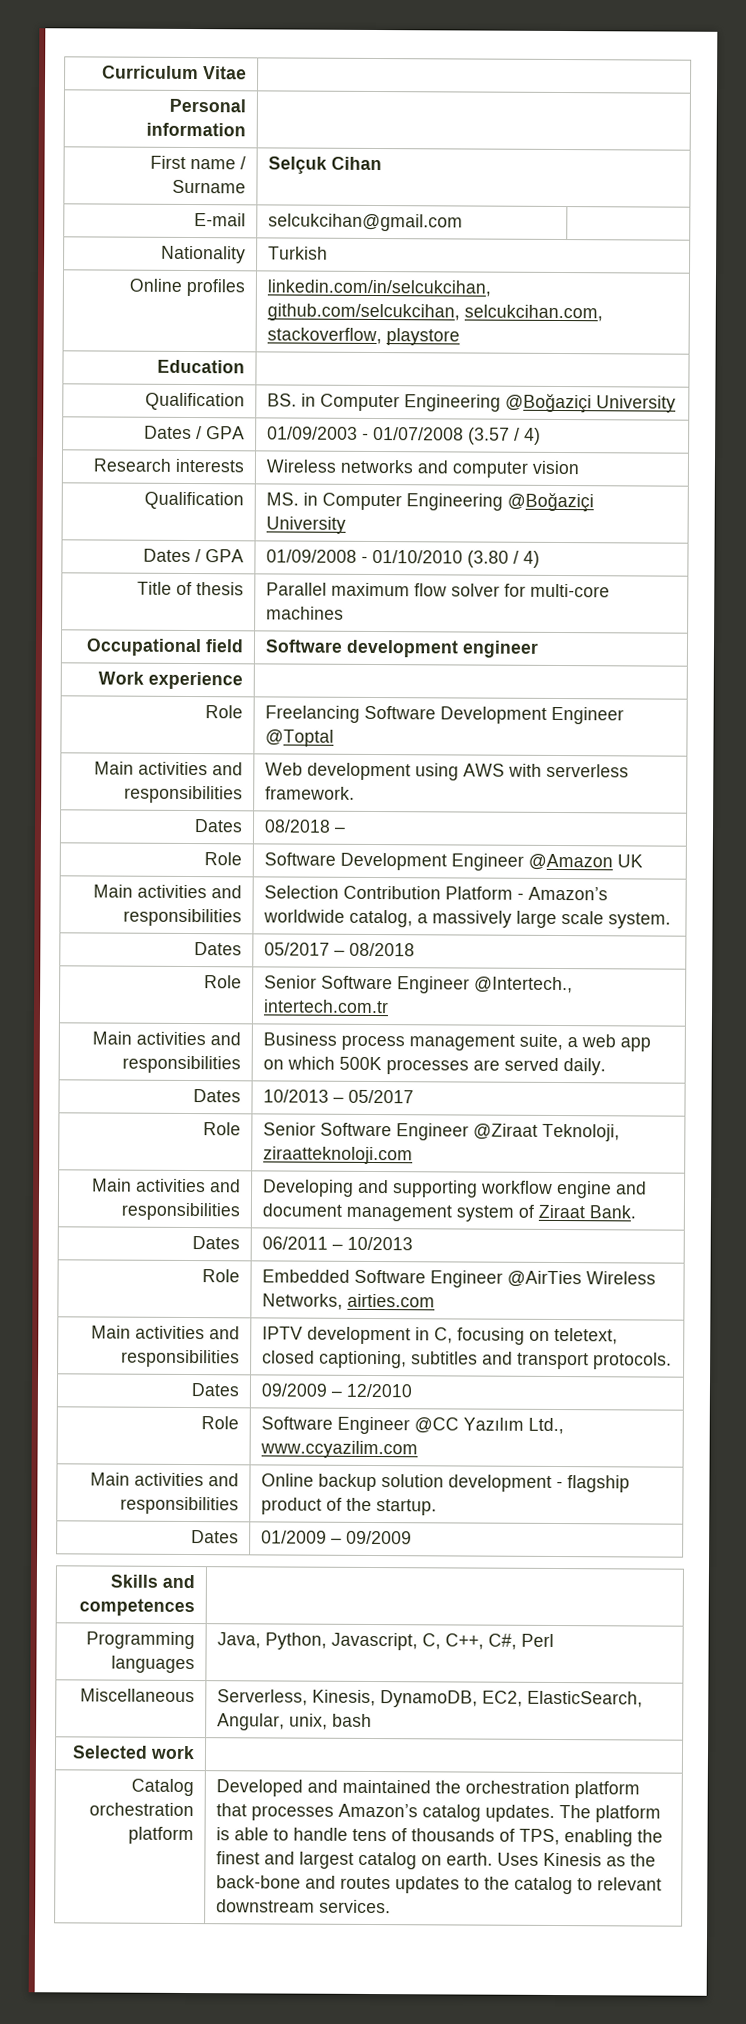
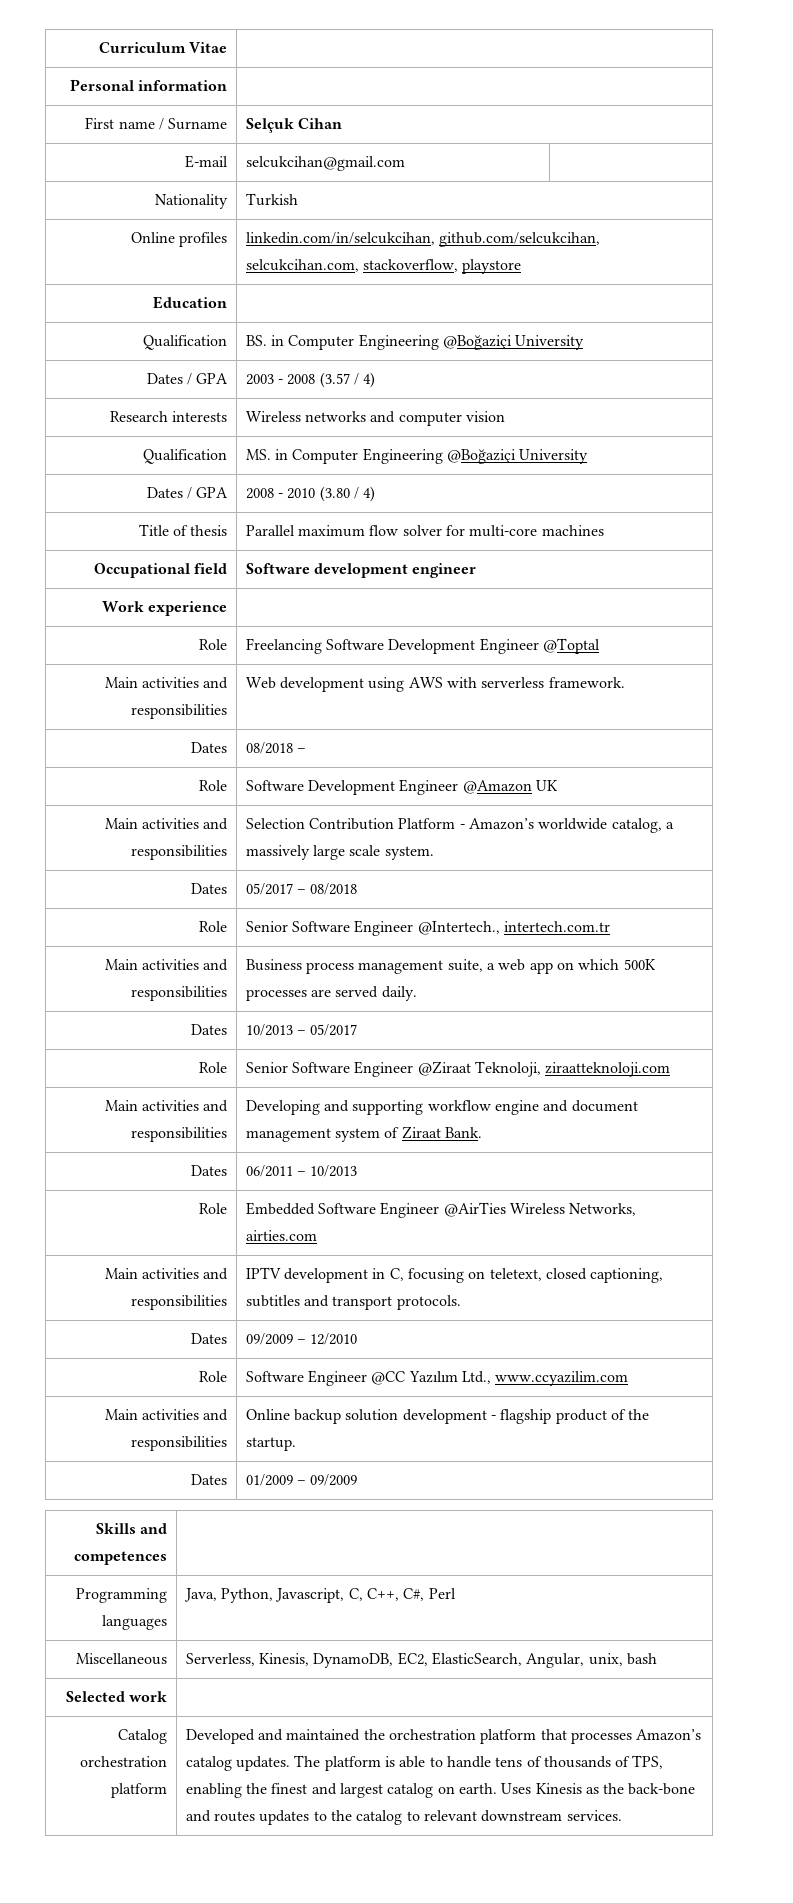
- Dates / GPA | 01/09/2003 - 01/07/2008 (3.57 / 4)
+ Dates / GPA | 2003 - 2008 (3.57 / 4)
- Dates / GPA | 01/09/2008 - 01/10/2010 (3.80 / 4)
+ Dates / GPA | 2008 - 2010 (3.80 / 4)

